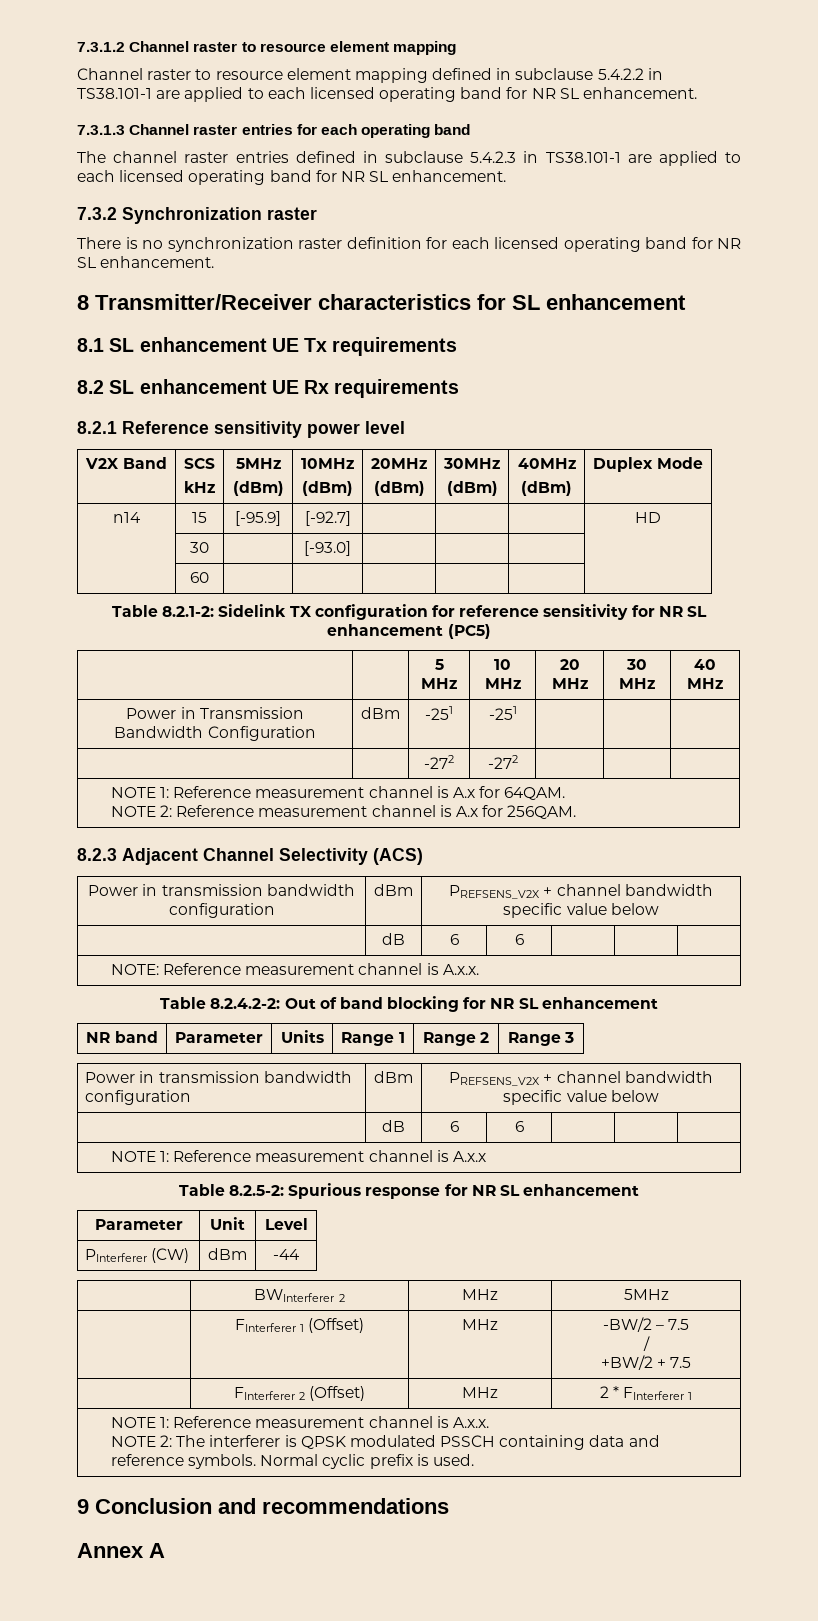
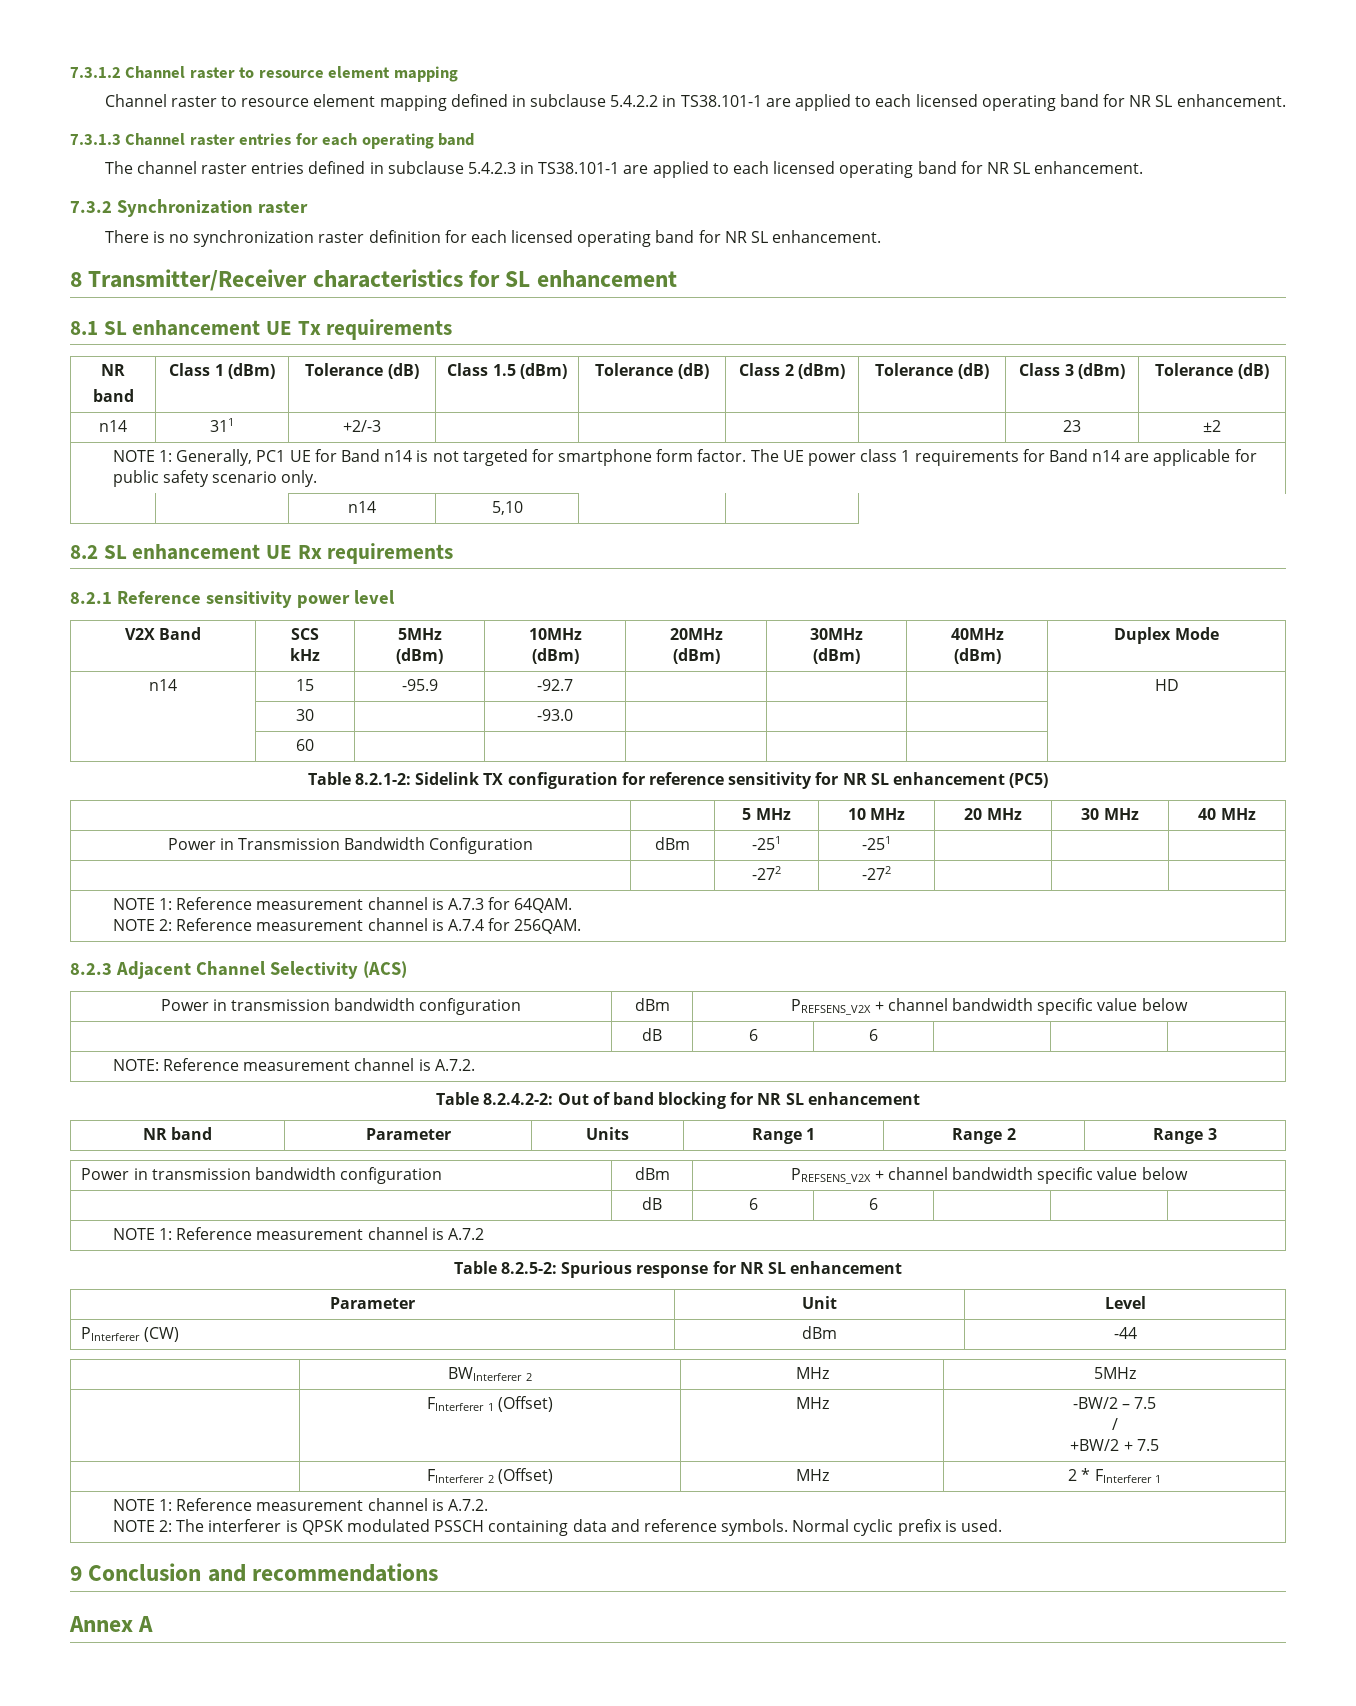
  8.1 SL enhancement UE Tx requirements
+ NR
+ band | Class 1 (dBm) | Tolerance (dB) | Class 1.5 (dBm) | Tolerance (dB) | Class 2 (dBm) | Tolerance (dB) | Class 3 (dBm) | Tolerance (dB)
+ n14 | 311 | +2/-3 | | | | | 23 | ±2
+ NOTE 1: Generally, PC1 UE for Band n14 is not targeted for smartphone form factor. The UE power class 1 requirements for Band n14 are applicable for public safety scenario only.
+ | | n14 | 5,10 | |
- n14 | 15 | [-95.9] | [-92.7] | | | | HD
+ n14 | 15 | -95.9 | -92.7 | | | | HD
- | 30 | | [-93.0] | | | |
+ | 30 | | -93.0 | | | |
- NOTE 1: Reference measurement channel is A.x for 64QAM.
- NOTE 2: Reference measurement channel is A.x for 256QAM.
+ NOTE 1: Reference measurement channel is A.7.3 for 64QAM.
+ NOTE 2: Reference measurement channel is A.7.4 for 256QAM.
- NOTE: Reference measurement channel is A.x.x.
+ NOTE: Reference measurement channel is A.7.2.
- NOTE 1: Reference measurement channel is A.x.x
+ NOTE 1: Reference measurement channel is A.7.2
- NOTE 1: Reference measurement channel is A.x.x.
+ NOTE 1: Reference measurement channel is A.7.2.

